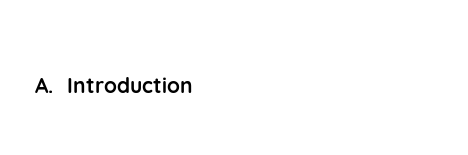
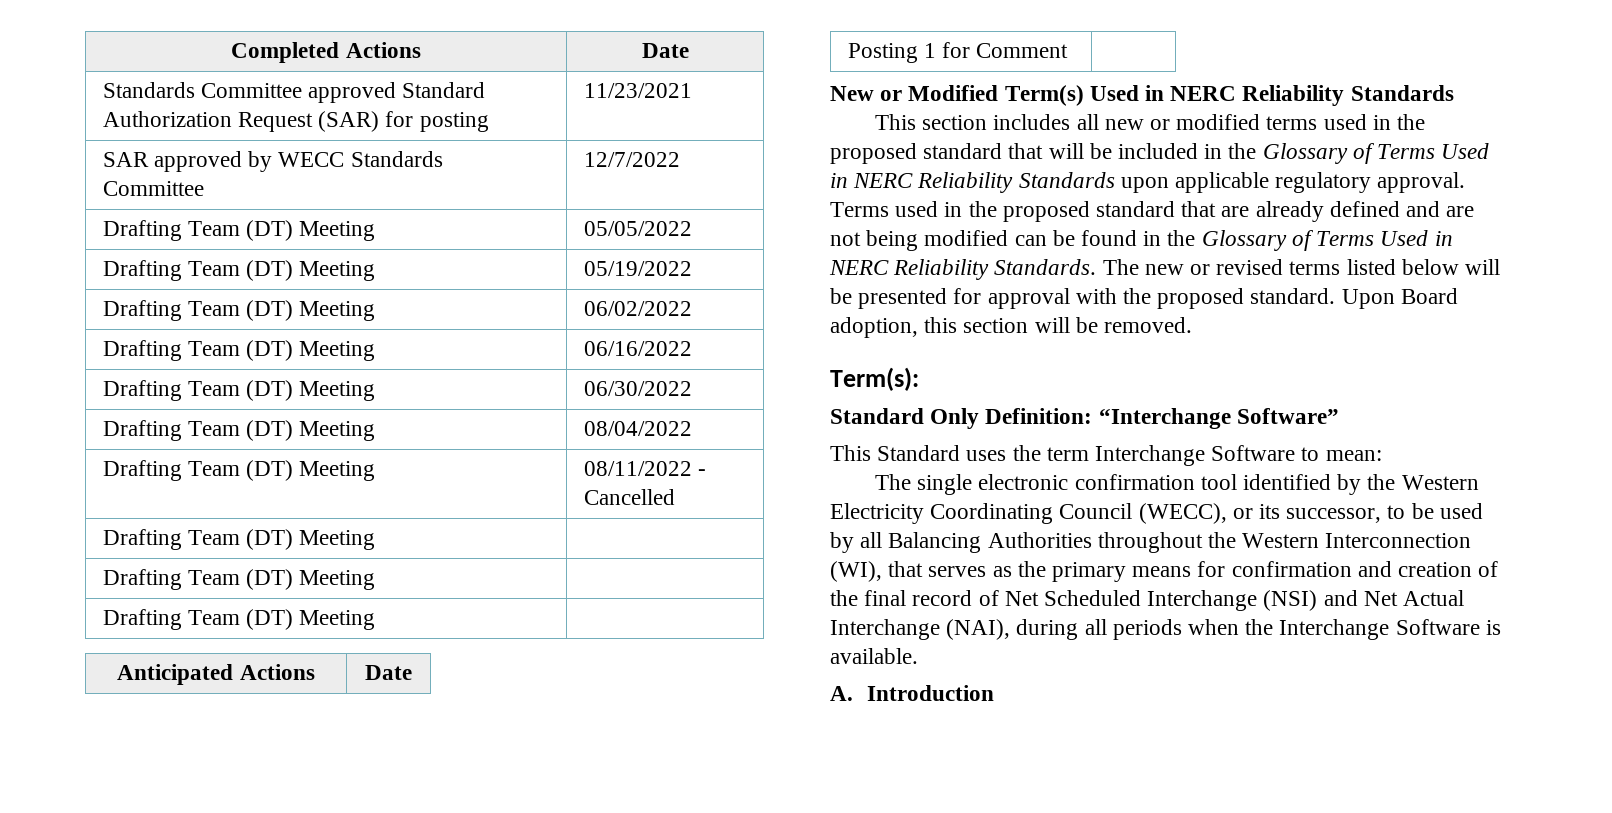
+ Completed Actions | Date
+ Standards Committee approved Standard Authorization Request (SAR) for posting | 11/23/2021
+ SAR approved by WECC Standards Committee | 12/7/2022
+ Drafting Team (DT) Meeting | 05/05/2022
+ Drafting Team (DT) Meeting | 05/19/2022
+ Drafting Team (DT) Meeting | 06/02/2022
+ Drafting Team (DT) Meeting | 06/16/2022
+ Drafting Team (DT) Meeting | 06/30/2022
+ Drafting Team (DT) Meeting | 08/04/2022
+ Drafting Team (DT) Meeting | 08/11/2022 - Cancelled
+ Drafting Team (DT) Meeting |
+ Drafting Team (DT) Meeting |
+ Drafting Team (DT) Meeting |
+ Anticipated Actions | Date
+ Posting 1 for Comment |
+ New or Modified Term(s) Used in NERC Reliability Standards
+ This section includes all new or modified terms used in the proposed standard that will be included in the Glossary of Terms Used in NERC Reliability Standards upon applicable regulatory approval. Terms used in the proposed standard that are already defined and are not being modified can be found in the Glossary of Terms Used in NERC Reliability Standards. The new or revised terms listed below will be presented for approval with the proposed standard. Upon Board adoption, this section will be removed.
+ Term(s):
+ Standard Only Definition: “Interchange Software”
+ This Standard uses the term Interchange Software to mean:
+ The single electronic confirmation tool identified by the Western Electricity Coordinating Council (WECC), or its successor, to be used by all Balancing Authorities throughout the Western Interconnection (WI), that serves as the primary means for confirmation and creation of the final record of Net Scheduled Interchange (NSI) and Net Actual Interchange (NAI), during all periods when the Interchange Software is available.

